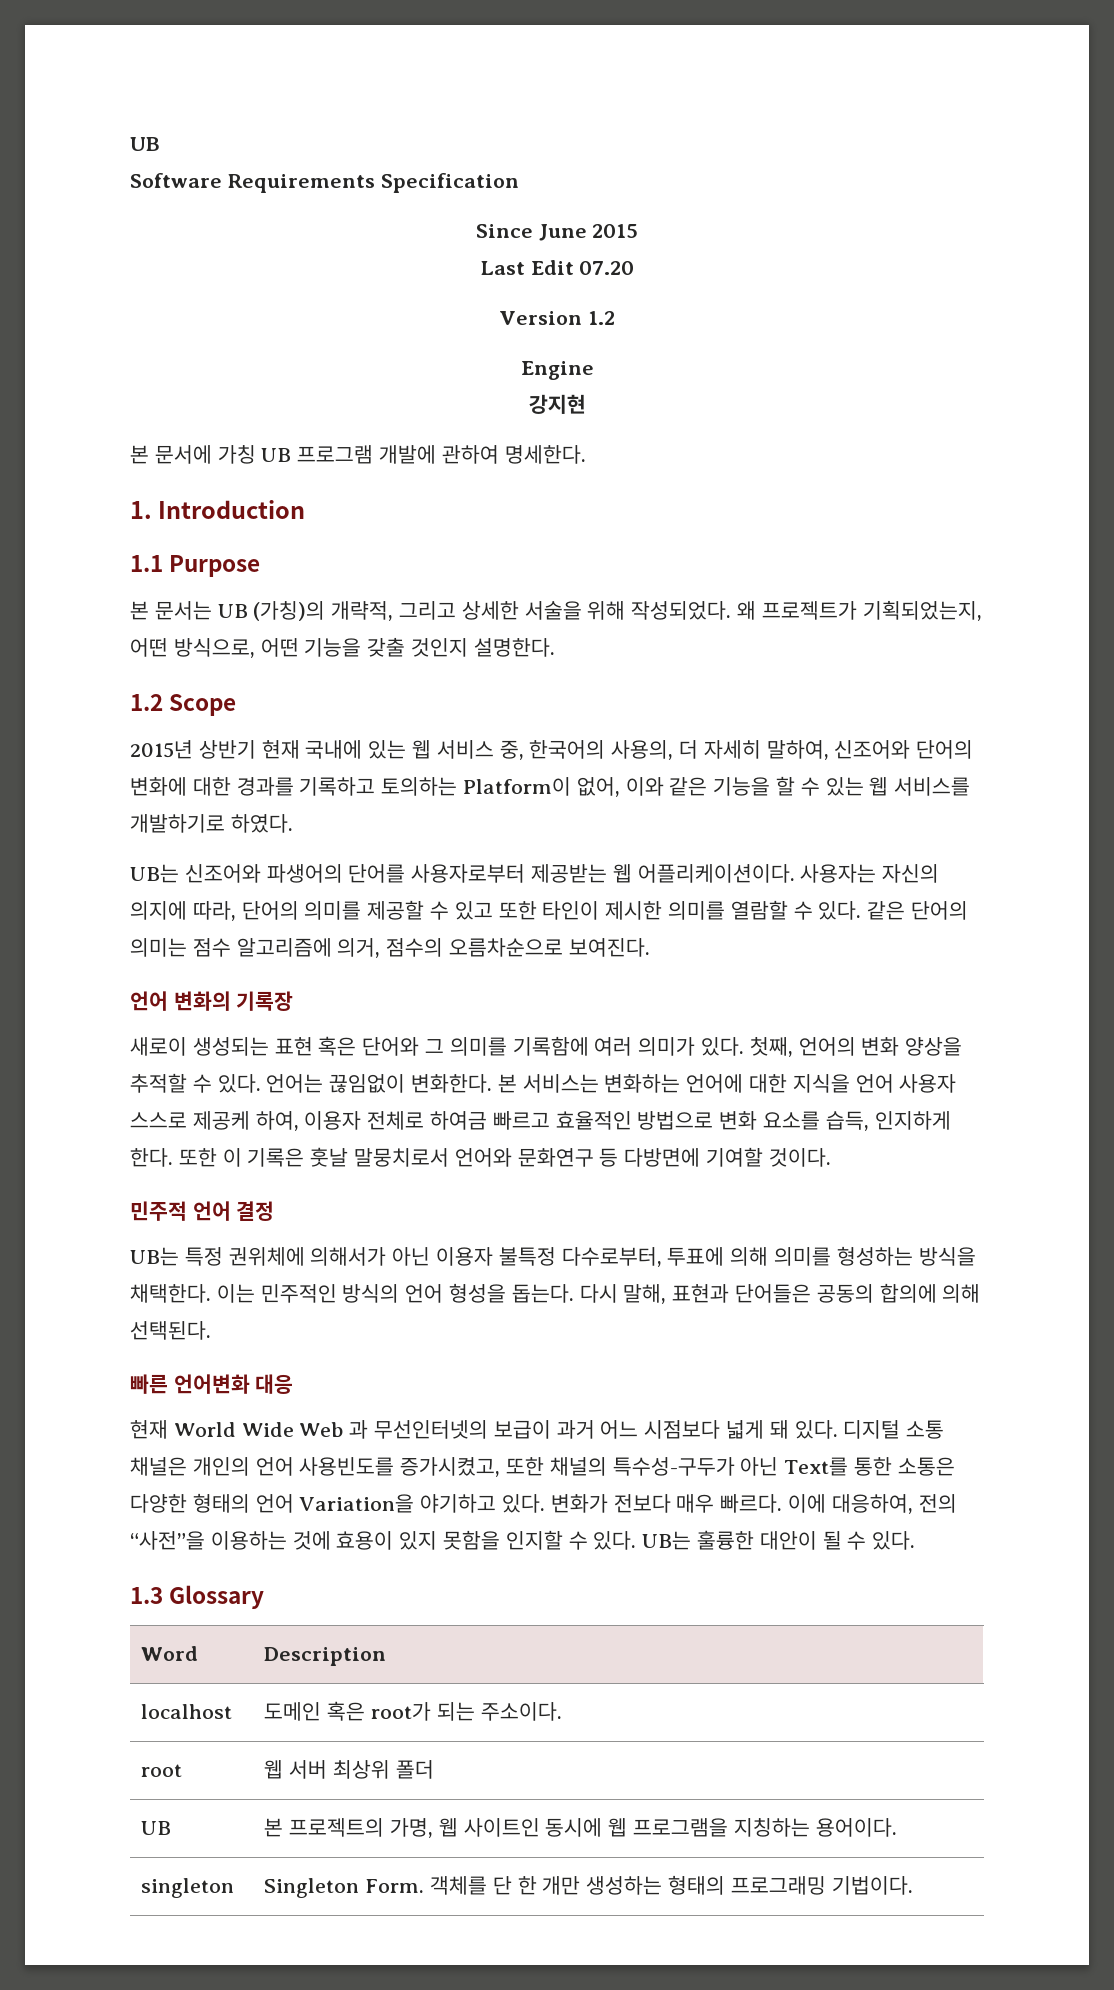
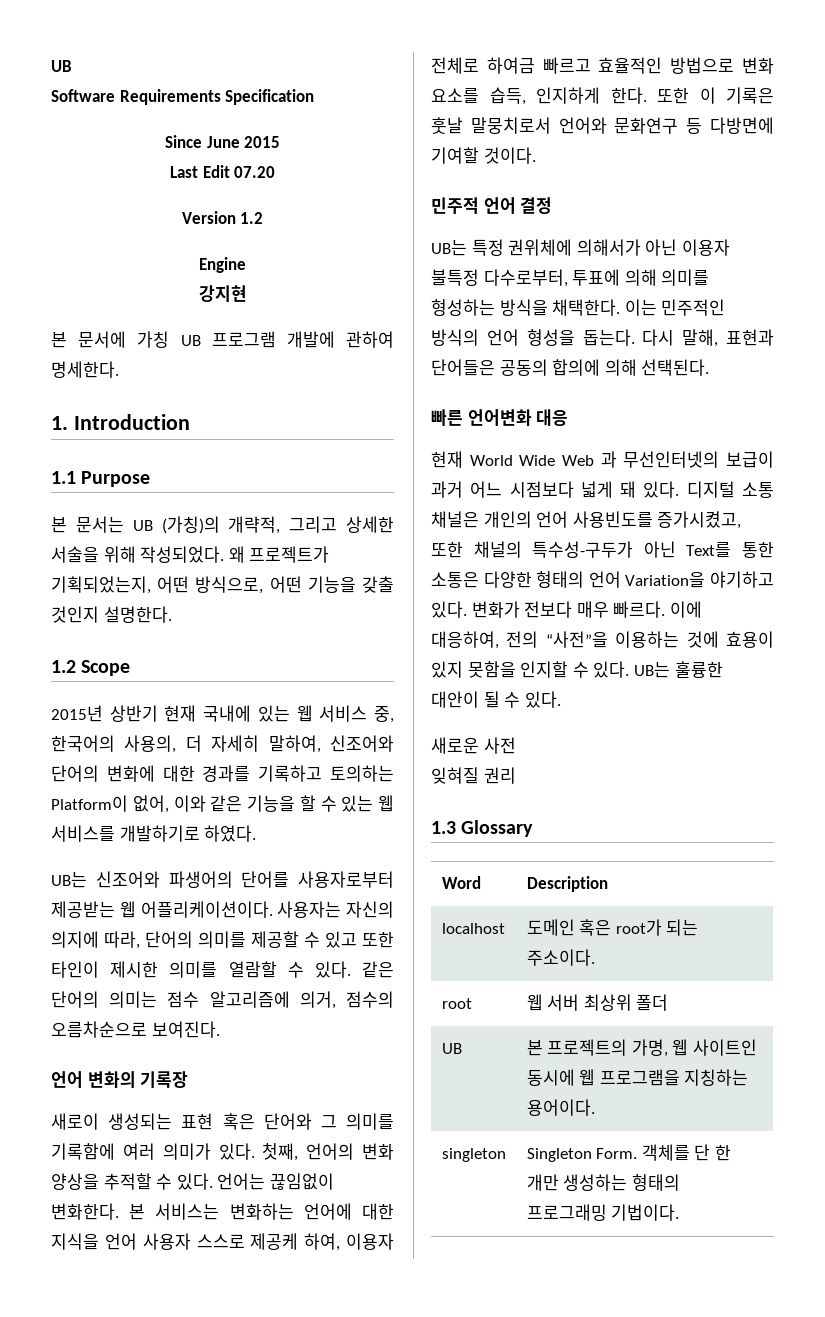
+ 새로운 사전
+ 잊혀질 권리

